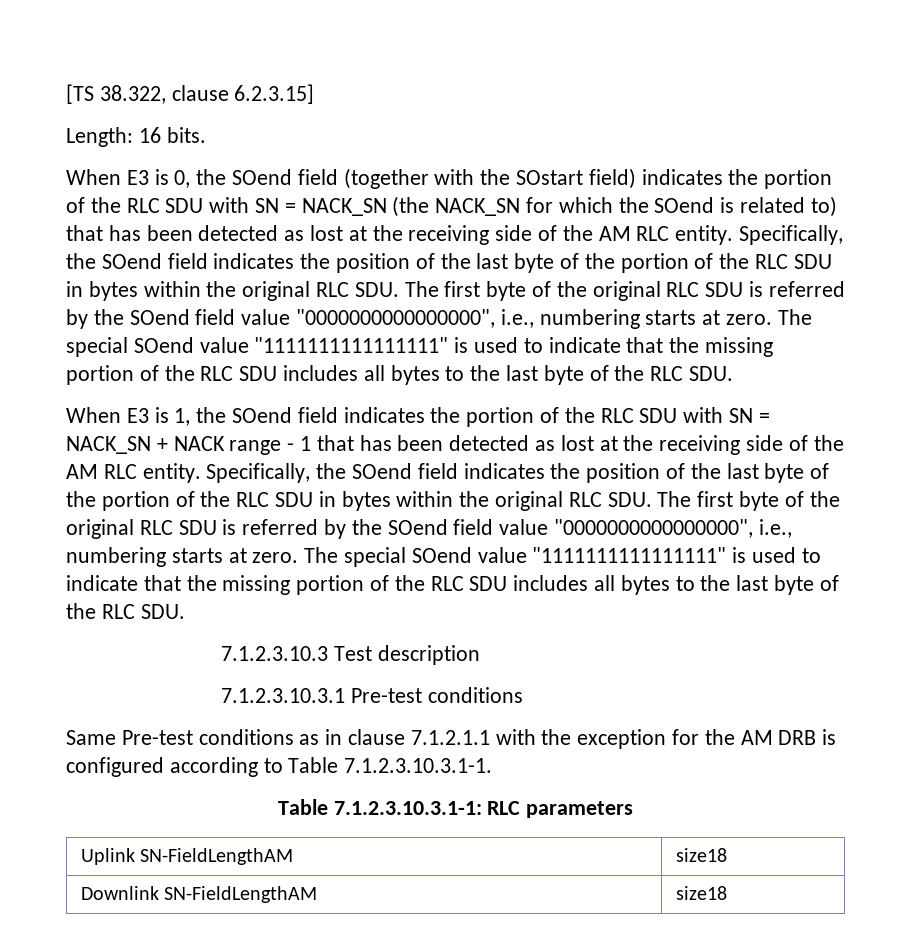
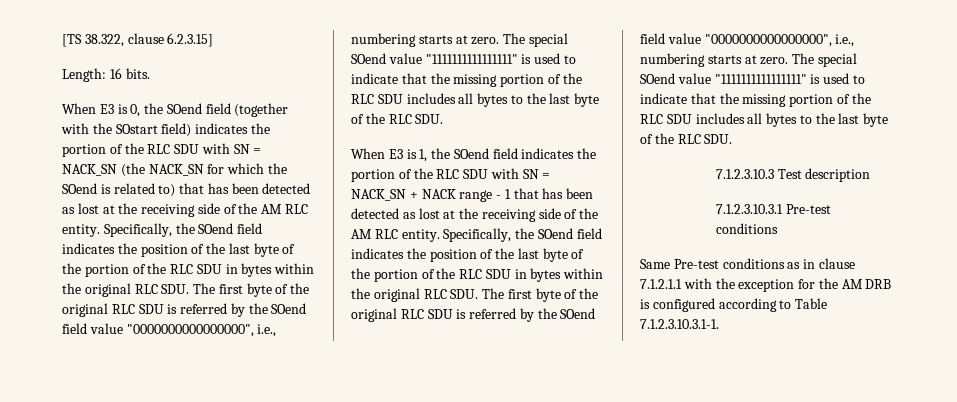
- Table 7.1.2.3.10.3.1-1: RLC parameters
- Uplink SN-FieldLengthAM | size18
- Downlink SN-FieldLengthAM | size18

